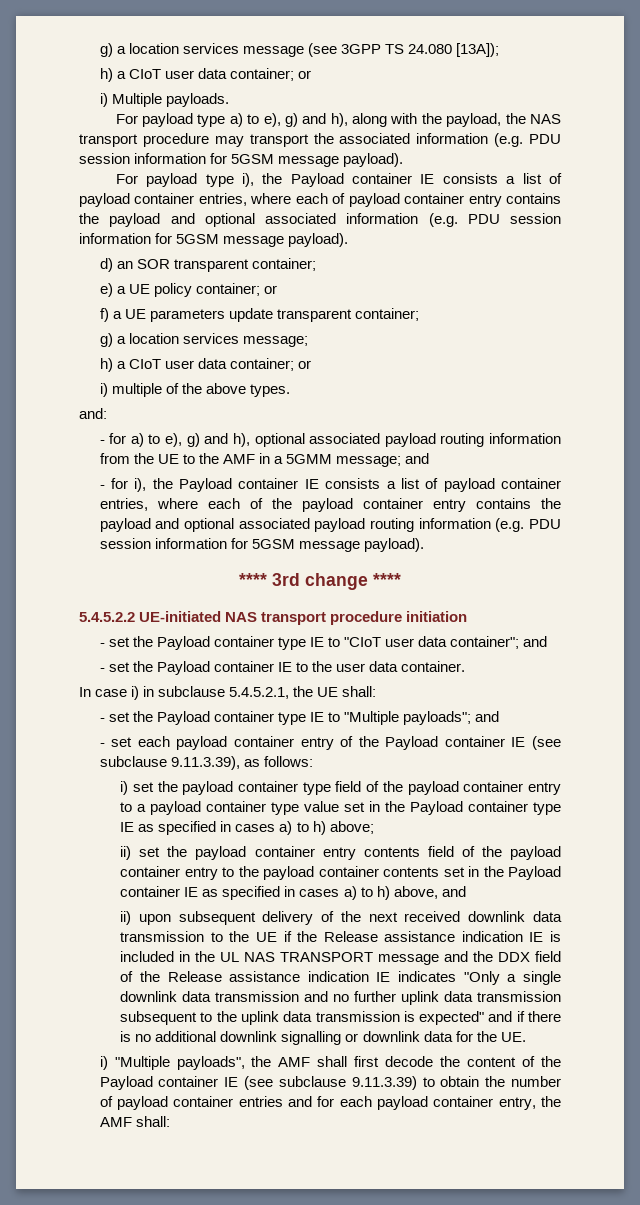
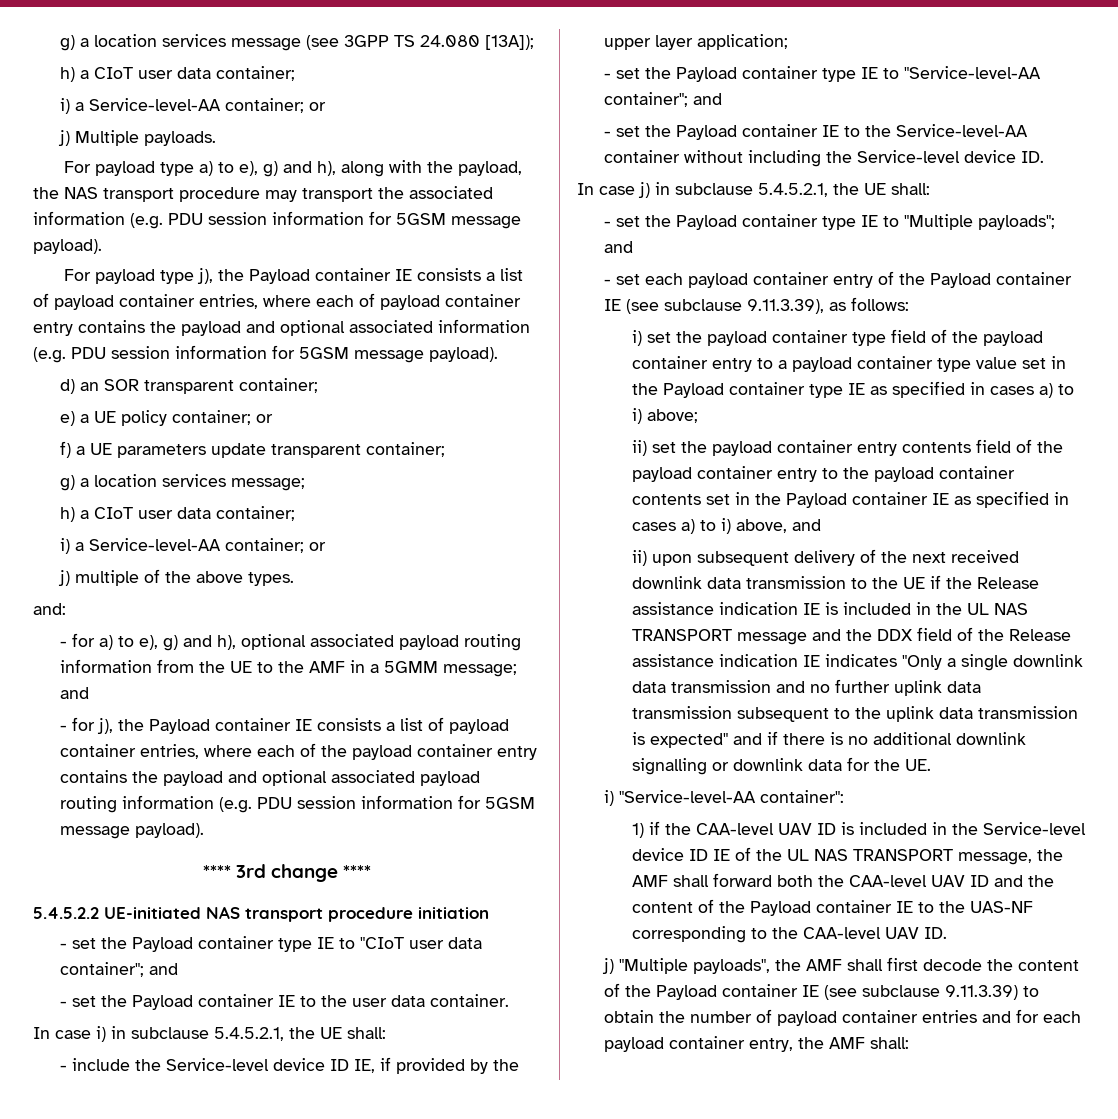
  g) a location services message (see 3GPP TS 24.080 [13A]);
- h) a CIoT user data container; or
- i) Multiple payloads.
+ h) a CIoT user data container;
+ i) a Service-level-AA container; or
+ j) Multiple payloads.
- For payload type i), the Payload container IE consists a list of payload container entries, where each of payload container entry contains the payload and optional associated information (e.g. PDU session information for 5GSM message payload).
+ For payload type j), the Payload container IE consists a list of payload container entries, where each of payload container entry contains the payload and optional associated information (e.g. PDU session information for 5GSM message payload).
  g) a location services message;
- h) a CIoT user data container; or
- i) multiple of the above types.
+ h) a CIoT user data container;
+ i) a Service-level-AA container; or
+ j) multiple of the above types.
- - for i), the Payload container IE consists a list of payload container entries, where each of the payload container entry contains the payload and optional associated payload routing information (e.g. PDU session information for 5GSM message payload).
+ - for j), the Payload container IE consists a list of payload container entries, where each of the payload container entry contains the payload and optional associated payload routing information (e.g. PDU session information for 5GSM message payload).
+ - include the Service-level device ID IE, if provided by the upper layer application;
+ - set the Payload container type IE to "Service-level-AA container"; and
+ - set the Payload container IE to the Service-level-AA container without including the Service-level device ID.
+ In case j) in subclause 5.4.5.2.1, the UE shall:
- i) set the payload container type field of the payload container entry to a payload container type value set in the Payload container type IE as specified in cases a) to h) above;
+ i) set the payload container type field of the payload container entry to a payload container type value set in the Payload container type IE as specified in cases a) to i) above;
- ii) set the payload container entry contents field of the payload container entry to the payload container contents set in the Payload container IE as specified in cases a) to h) above, and
+ ii) set the payload container entry contents field of the payload container entry to the payload container contents set in the Payload container IE as specified in cases a) to i) above, and
- i) "Multiple payloads", the AMF shall first decode the content of the Payload container IE (see subclause 9.11.3.39) to obtain the number of payload container entries and for each payload container entry, the AMF shall:
+ i) "Service-level-AA container":
+ 1) if the CAA-level UAV ID is included in the Service-level device ID IE of the UL NAS TRANSPORT message, the AMF shall forward both the CAA-level UAV ID and the content of the Payload container IE to the UAS-NF corresponding to the CAA-level UAV ID.
+ j) "Multiple payloads", the AMF shall first decode the content of the Payload container IE (see subclause 9.11.3.39) to obtain the number of payload container entries and for each payload container entry, the AMF shall:

